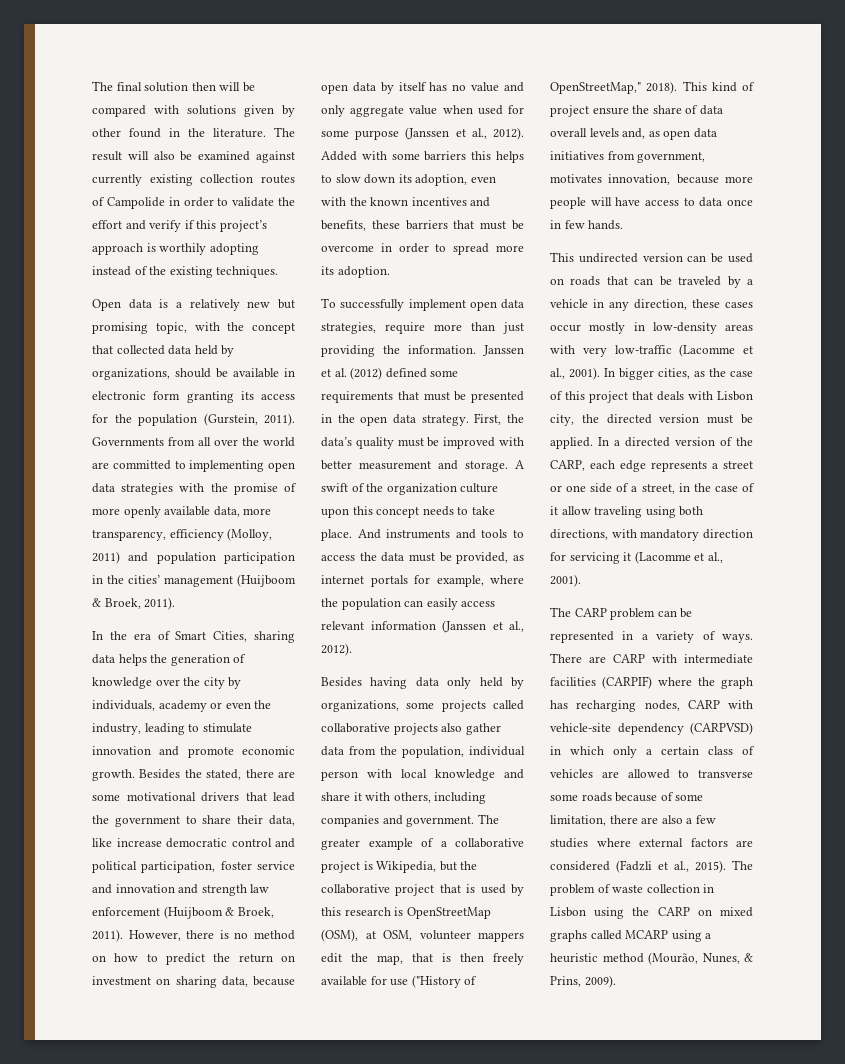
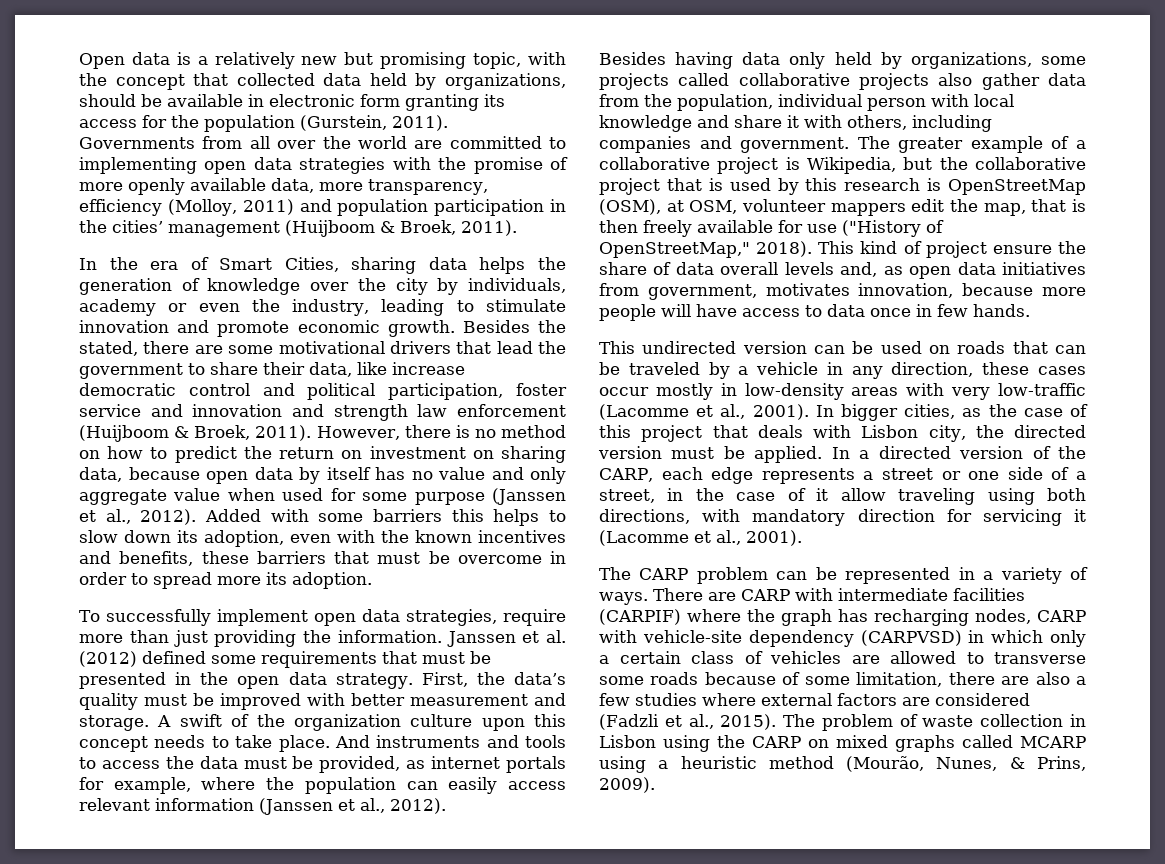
- The final solution then will be compared with solutions given by other found in the literature. The result will also be examined against currently existing collection routes of Campolide in order to validate the effort and verify if this project’s approach is worthily adopting instead of the existing techniques.

